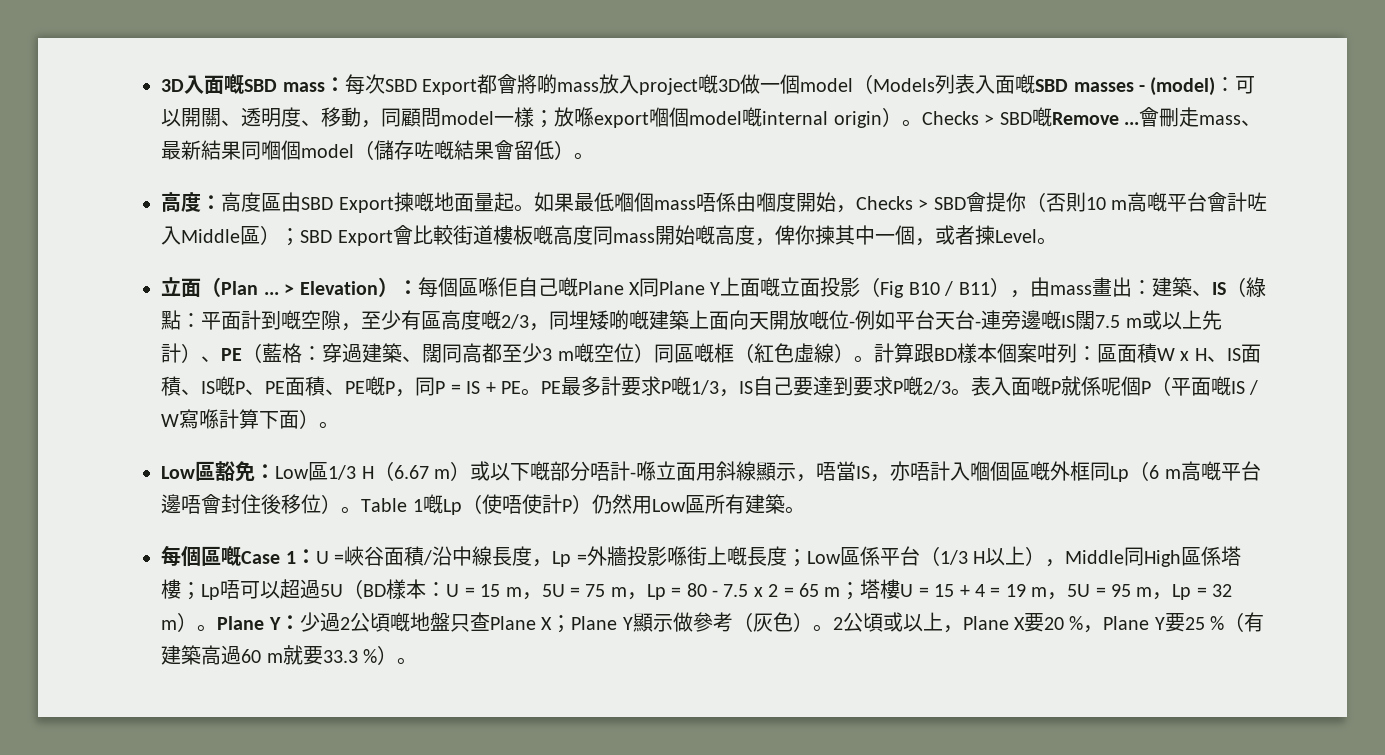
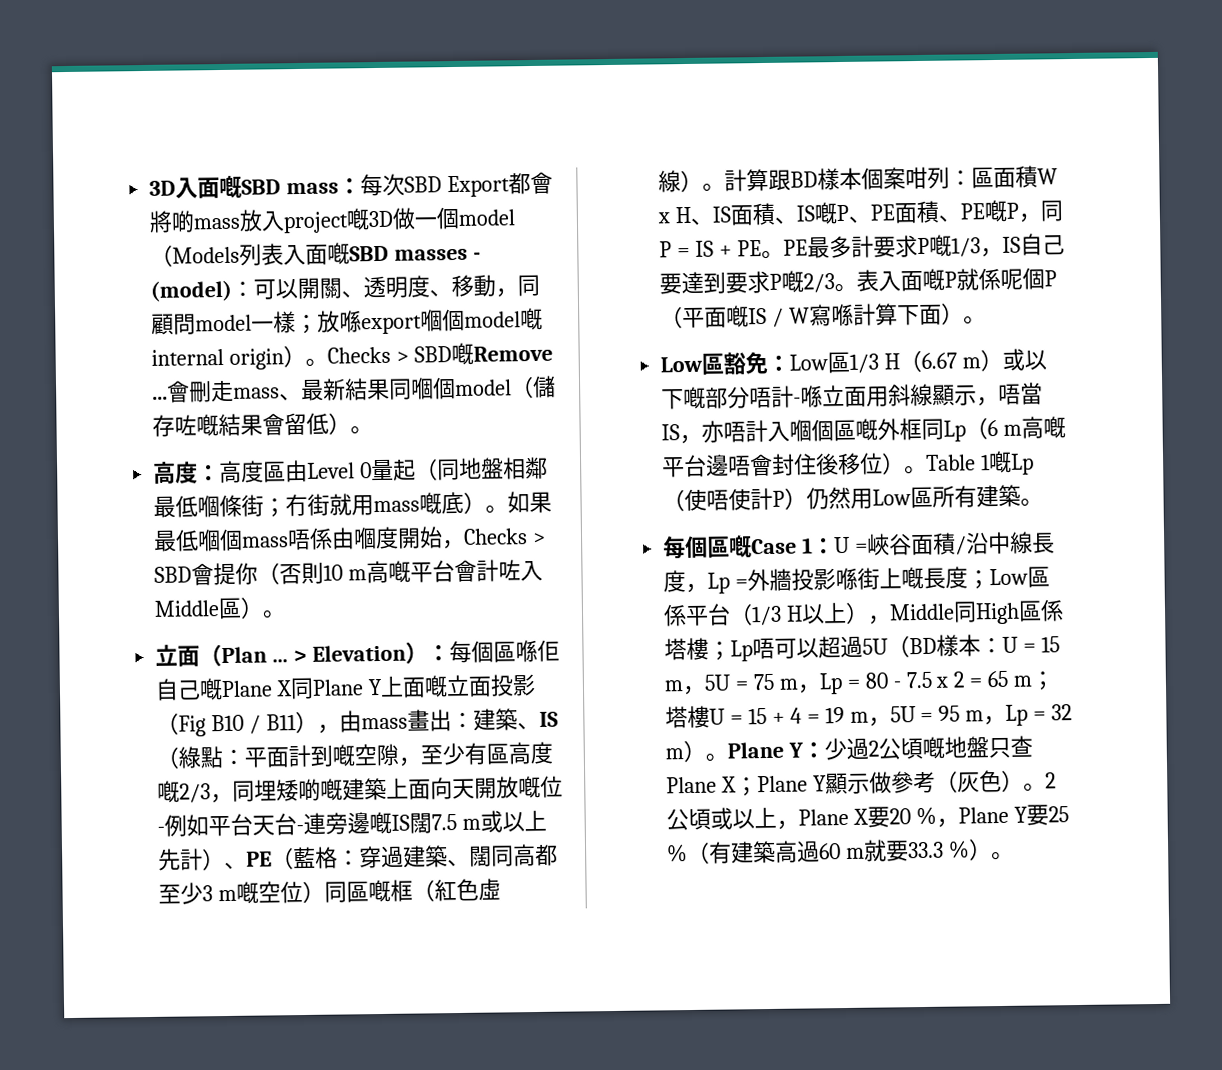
- 高度：高度區由SBD Export揀嘅地面量起。
+ 高度：高度區由Level 0量起（同地盤相鄰最低嗰條街；冇街就用mass嘅底）。
- 如果最低嗰個mass唔係由嗰度開始，Checks > SBD會提你（否則10 m高嘅平台會計咗入Middle區）；SBD Export會比較街道樓板嘅高度同mass開始嘅高度，俾你揀其中一個，或者揀Level。
+ 如果最低嗰個mass唔係由嗰度開始，Checks > SBD會提你（否則10 m高嘅平台會計咗入Middle區）。

